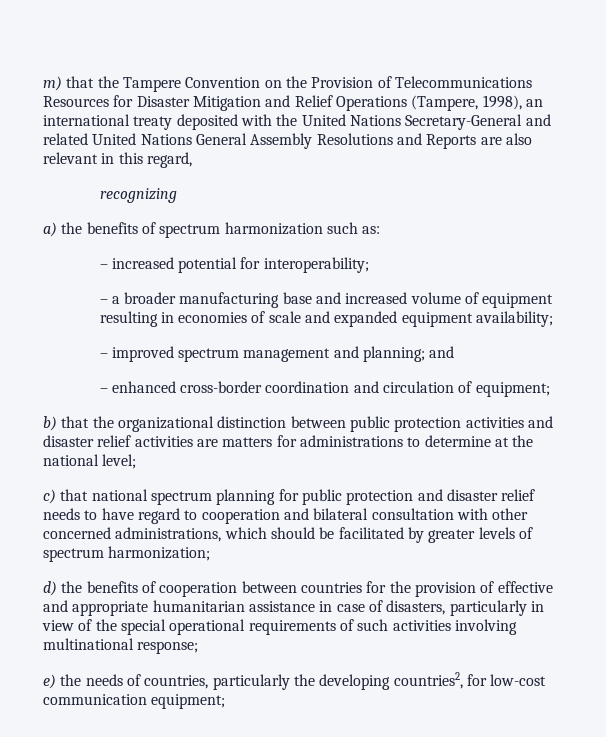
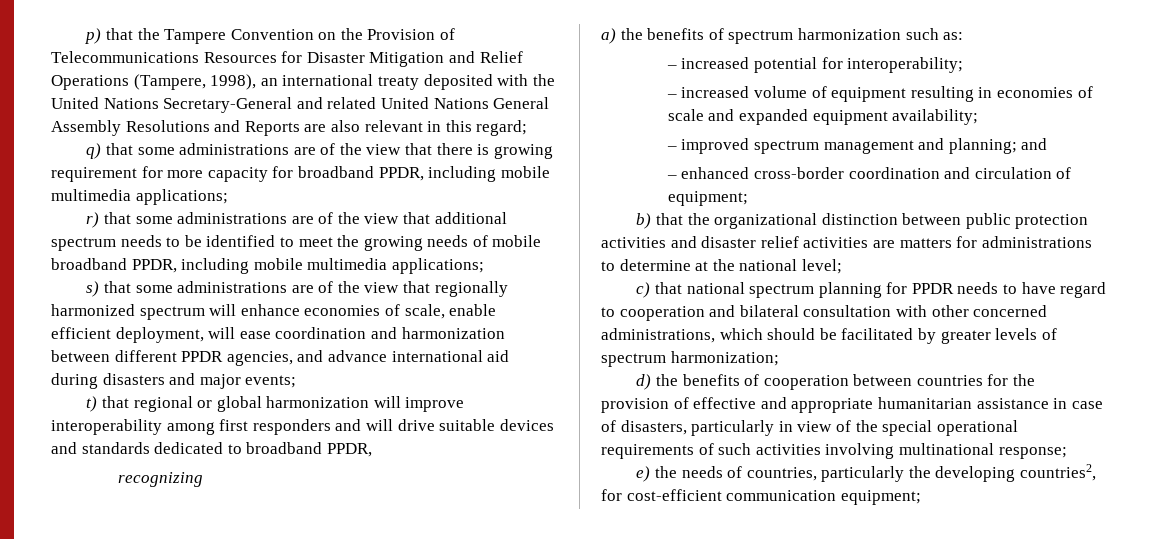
- m) that the Tampere Convention on the Provision of Telecommunications Resources for Disaster Mitigation and Relief Operations (Tampere, 1998), an international treaty deposited with the United Nations Secretary-General and related United Nations General Assembly Resolutions and Reports are also relevant in this regard,
+ p) that the Tampere Convention on the Provision of Telecommunications Resources for Disaster Mitigation and Relief Operations (Tampere, 1998), an international treaty deposited with the United Nations Secretary-General and related United Nations General Assembly Resolutions and Reports are also relevant in this regard;
+ q) that some administrations are of the view that there is growing requirement for more capacity for broadband PPDR, including mobile multimedia applications;
+ r) that some administrations are of the view that additional spectrum needs to be identified to meet the growing needs of mobile broadband PPDR, including mobile multimedia applications;
+ s) that some administrations are of the view that regionally harmonized spectrum will enhance economies of scale, enable efficient deployment, will ease coordination and harmonization between different PPDR agencies, and advance international aid during disasters and major events;
+ t) that regional or global harmonization will improve interoperability among first responders and will drive suitable devices and standards dedicated to broadband PPDR,
- – a broader manufacturing base and increased volume of equipment resulting in economies of scale and expanded equipment availability;
+ – increased volume of equipment resulting in economies of scale and expanded equipment availability;
- c) that national spectrum planning for public protection and disaster relief needs to have regard to cooperation and bilateral consultation with other concerned administrations, which should be facilitated by greater levels of spectrum harmonization;
+ c) that national spectrum planning for PPDR needs to have regard to cooperation and bilateral consultation with other concerned administrations, which should be facilitated by greater levels of spectrum harmonization;
- e) the needs of countries, particularly the developing countries2, for low-cost communication equipment;
+ e) the needs of countries, particularly the developing countries2, for cost-efficient communication equipment;

